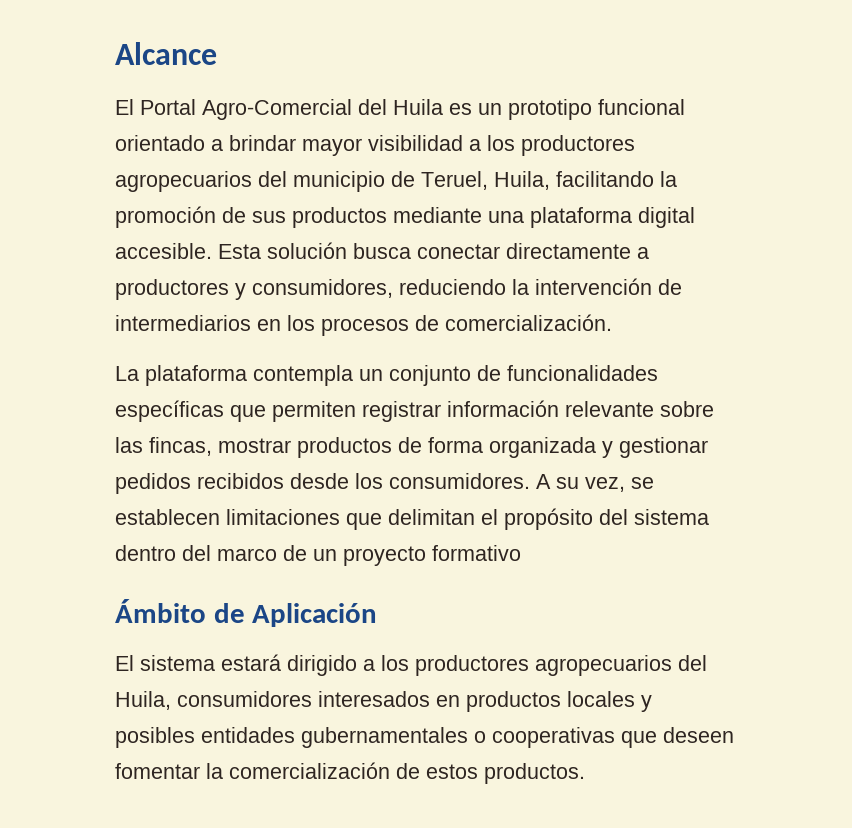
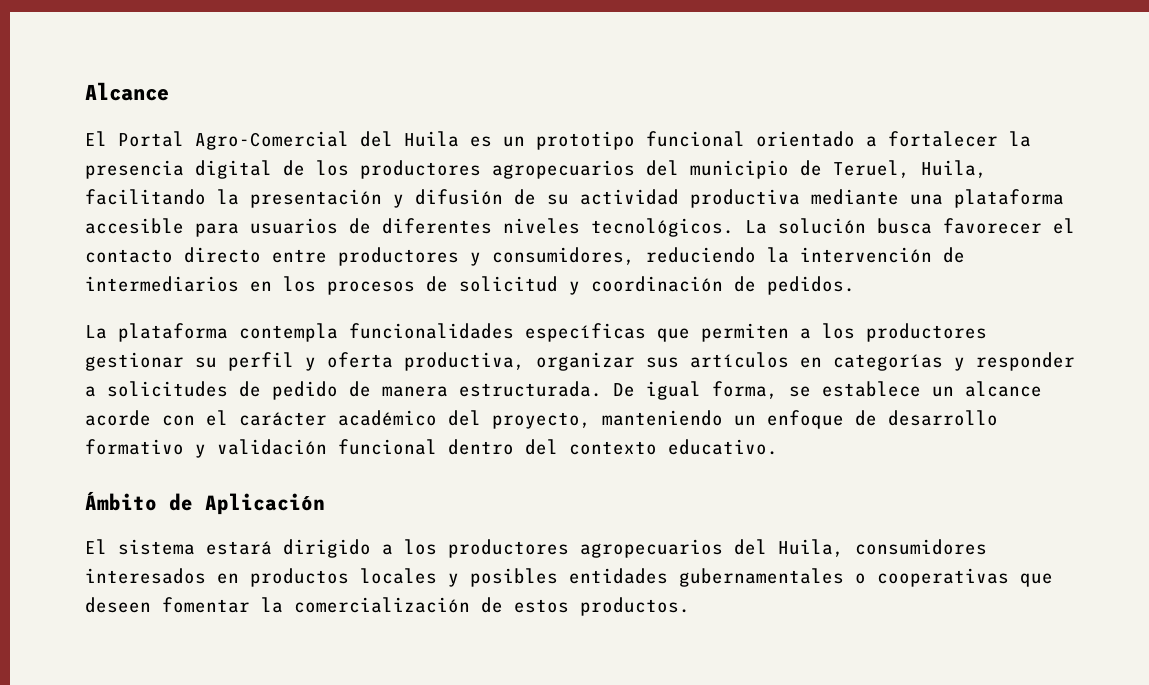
- El Portal Agro-Comercial del Huila es un prototipo funcional orientado a brindar mayor visibilidad a los productores agropecuarios del municipio de Teruel, Huila, facilitando la promoción de sus productos mediante una plataforma digital accesible. Esta solución busca conectar directamente a productores y consumidores, reduciendo la intervención de intermediarios en los procesos de comercialización.
+ El Portal Agro-Comercial del Huila es un prototipo funcional orientado a fortalecer la presencia digital de los productores agropecuarios del municipio de Teruel, Huila, facilitando la presentación y difusión de su actividad productiva mediante una plataforma accesible para usuarios de diferentes niveles tecnológicos. La solución busca favorecer el contacto directo entre productores y consumidores, reduciendo la intervención de intermediarios en los procesos de solicitud y coordinación de pedidos.
- La plataforma contempla un conjunto de funcionalidades específicas que permiten registrar información relevante sobre las fincas, mostrar productos de forma organizada y gestionar pedidos recibidos desde los consumidores. A su vez, se establecen limitaciones que delimitan el propósito del sistema dentro del marco de un proyecto formativo
+ La plataforma contempla funcionalidades específicas que permiten a los productores gestionar su perfil y oferta productiva, organizar sus artículos en categorías y responder a solicitudes de pedido de manera estructurada. De igual forma, se establece un alcance acorde con el carácter académico del proyecto, manteniendo un enfoque de desarrollo formativo y validación funcional dentro del contexto educativo.

